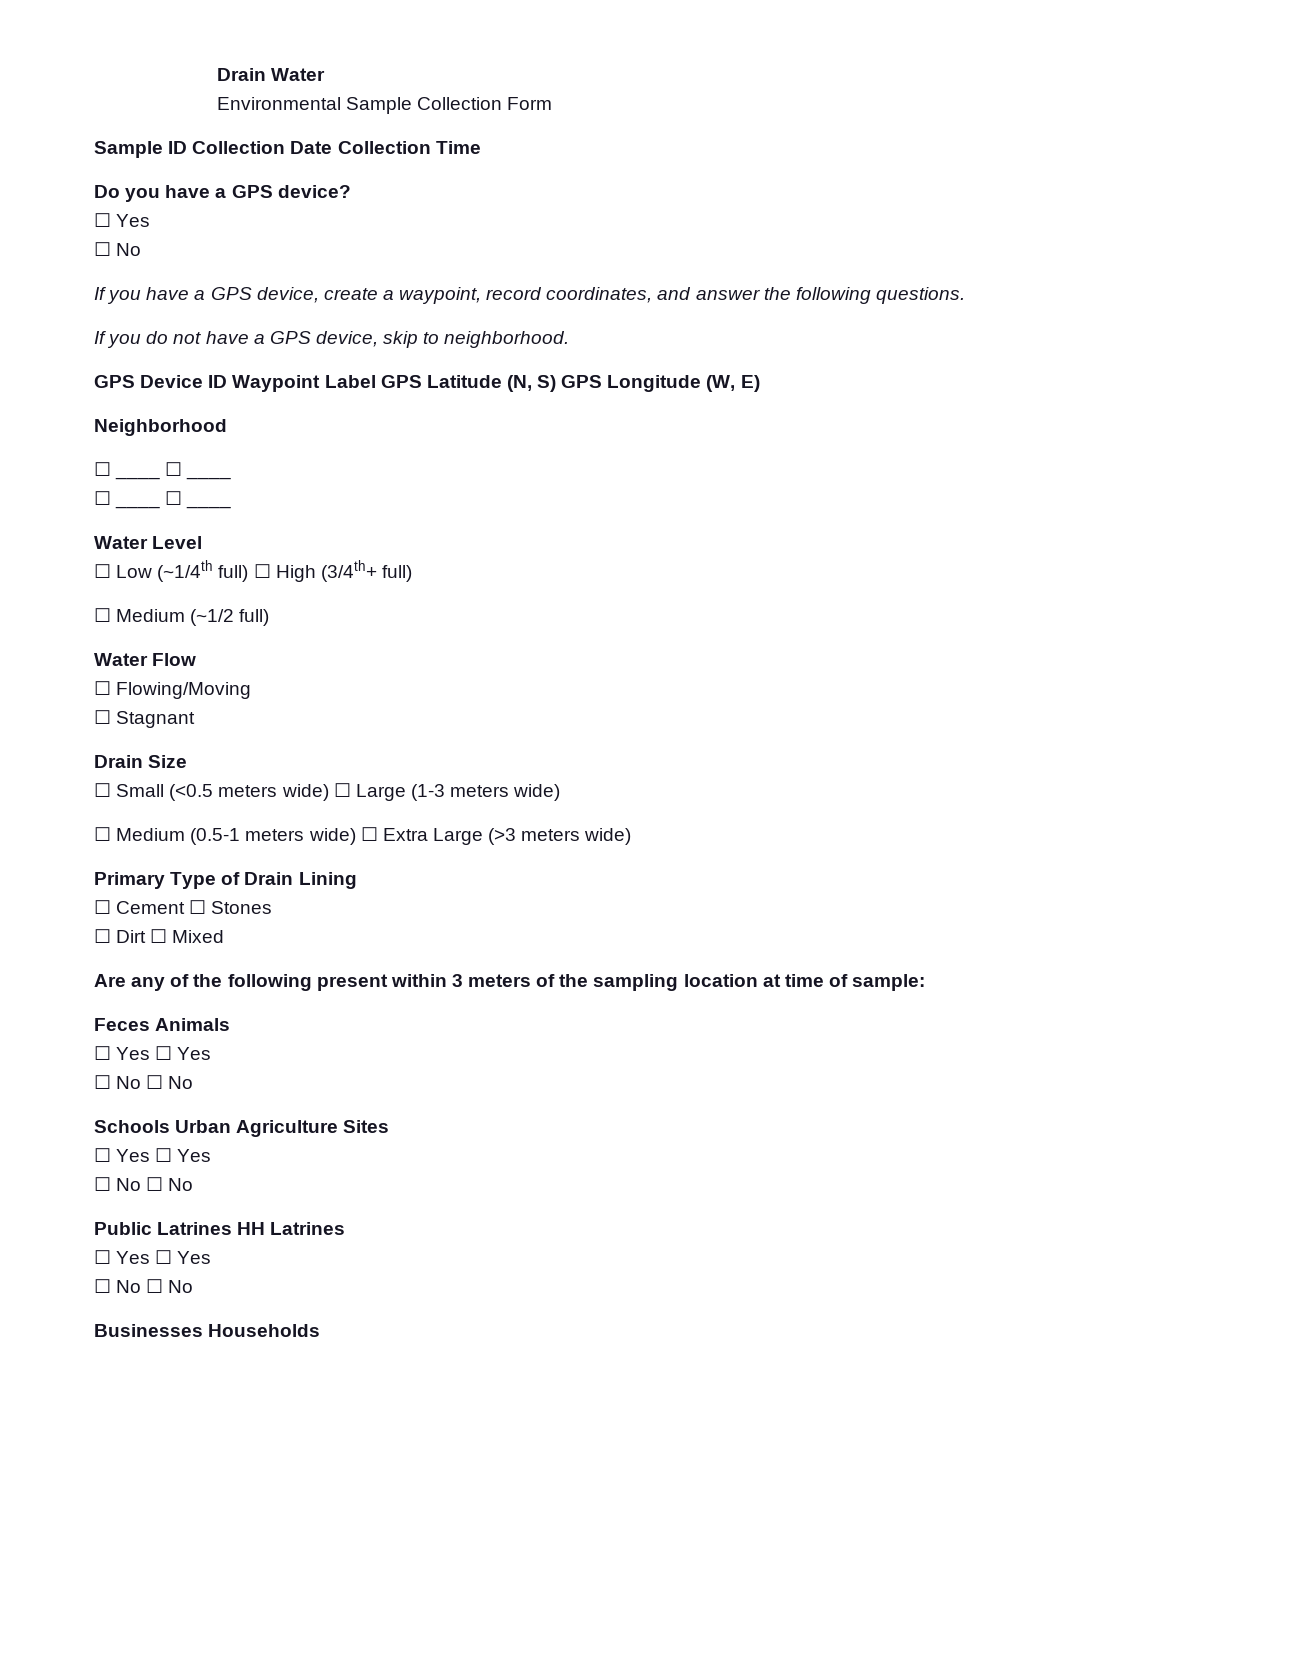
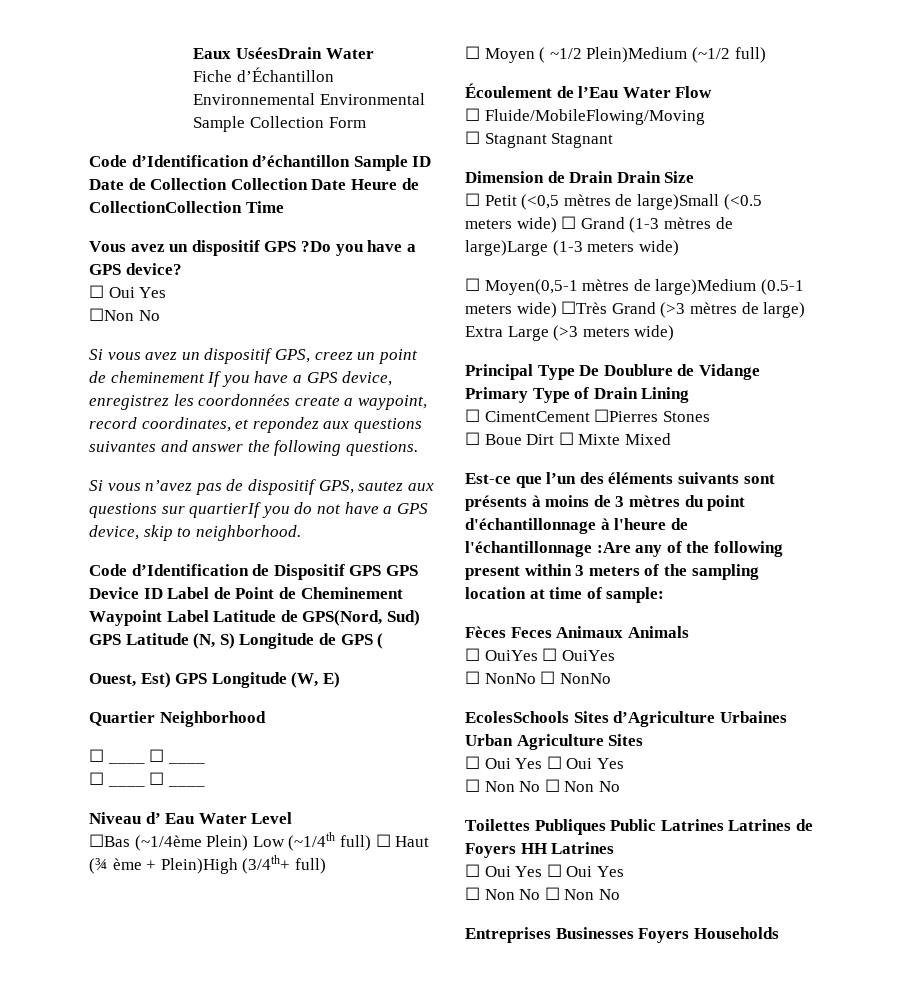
- Drain Water
+ Eaux UséesDrain Water
- Environmental Sample Collection Form
+ Fiche d’Échantillon Environnemental Environmental Sample Collection Form
- Sample ID Collection Date Collection Time
- Do you have a GPS device?
- ☐ Yes
- ☐ No
- If you have a GPS device, create a waypoint, record coordinates, and answer the following questions.
+ Code d’Identification d’échantillon Sample ID Date de Collection Collection Date Heure de CollectionCollection Time
+ Vous avez un dispositif GPS ?Do you have a GPS device?
+ ☐ Oui Yes
+ ☐Non No
+ Si vous avez un dispositif GPS, creez un point de cheminement If you have a GPS device, enregistrez les coordonnées create a waypoint, record coordinates, et repondez aux questions suivantes and answer the following questions.
- If you do not have a GPS device, skip to neighborhood.
+ Si vous n’avez pas de dispositif GPS, sautez aux questions sur quartierIf you do not have a GPS device, skip to neighborhood.
- GPS Device ID Waypoint Label GPS Latitude (N, S) GPS Longitude (W, E)
+ Code d’Identification de Dispositif GPS GPS Device ID Label de Point de Cheminement Waypoint Label Latitude de GPS(Nord, Sud) GPS Latitude (N, S) Longitude de GPS (
+ Ouest, Est) GPS Longitude (W, E)
- Neighborhood
+ Quartier Neighborhood
- Water Level
+ Niveau d’ Eau Water Level
- ☐ Low (~1/4th full) ☐ High (3/4th+ full)
+ ☐Bas (~1/4ème Plein) Low (~1/4th full) ☐ Haut (¾ ème + Plein)High (3/4th+ full)
- ☐ Medium (~1/2 full)
+ ☐ Moyen ( ~1/2 Plein)Medium (~1/2 full)
- Water Flow
+ Écoulement de l’Eau Water Flow
- ☐ Flowing/Moving
+ ☐ Fluide/MobileFlowing/Moving
- ☐ Stagnant
- Drain Size
+ ☐ Stagnant Stagnant
+ Dimension de Drain Drain Size
- ☐ Small (<0.5 meters wide) ☐ Large (1-3 meters wide)
- ☐ Medium (0.5-1 meters wide) ☐ Extra Large (>3 meters wide)
+ ☐ Petit (<0,5 mètres de large)Small (<0.5 meters wide) ☐ Grand (1-3 mètres de large)Large (1-3 meters wide)
+ ☐ Moyen(0,5-1 mètres de large)Medium (0.5-1 meters wide) ☐Très Grand (>3 mètres de large) Extra Large (>3 meters wide)
- Primary Type of Drain Lining
+ Principal Type De Doublure de Vidange Primary Type of Drain Lining
- ☐ Cement ☐ Stones
+ ☐ CimentCement ☐Pierres Stones
- ☐ Dirt ☐ Mixed
+ ☐ Boue Dirt ☐ Mixte Mixed
- Are any of the following present within 3 meters of the sampling location at time of sample:
+ Est-ce que l’un des éléments suivants sont présents à moins de 3 mètres du point d'échantillonnage à l'heure de l'échantillonnage :Are any of the following present within 3 meters of the sampling location at time of sample:
- Feces Animals
- ☐ Yes ☐ Yes
- ☐ No ☐ No
- Schools Urban Agriculture Sites
- ☐ Yes ☐ Yes
- ☐ No ☐ No
- Public Latrines HH Latrines
- ☐ Yes ☐ Yes
- ☐ No ☐ No
- Businesses Households
+ Fèces Feces Animaux Animals
+ ☐ OuiYes ☐ OuiYes
+ ☐ NonNo ☐ NonNo
+ EcolesSchools Sites d’Agriculture Urbaines Urban Agriculture Sites
+ ☐ Oui Yes ☐ Oui Yes
+ ☐ Non No ☐ Non No
+ Toilettes Publiques Public Latrines Latrines de Foyers HH Latrines
+ ☐ Oui Yes ☐ Oui Yes
+ ☐ Non No ☐ Non No
+ Entreprises Businesses Foyers Households

